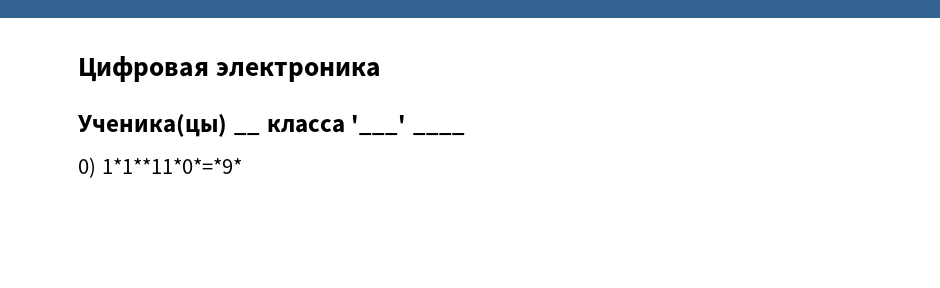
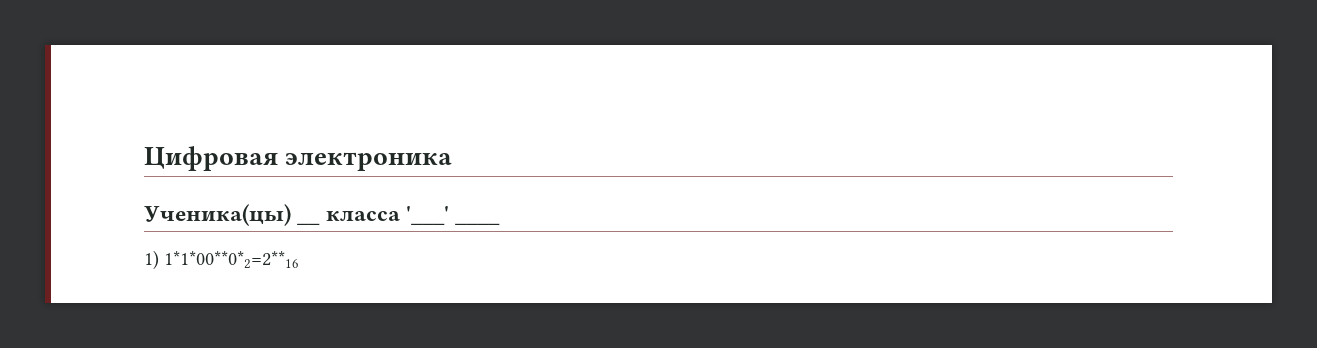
- 0) 1*1**11*0*=*9*
+ 1) 1*1*00**0*2=2**16

